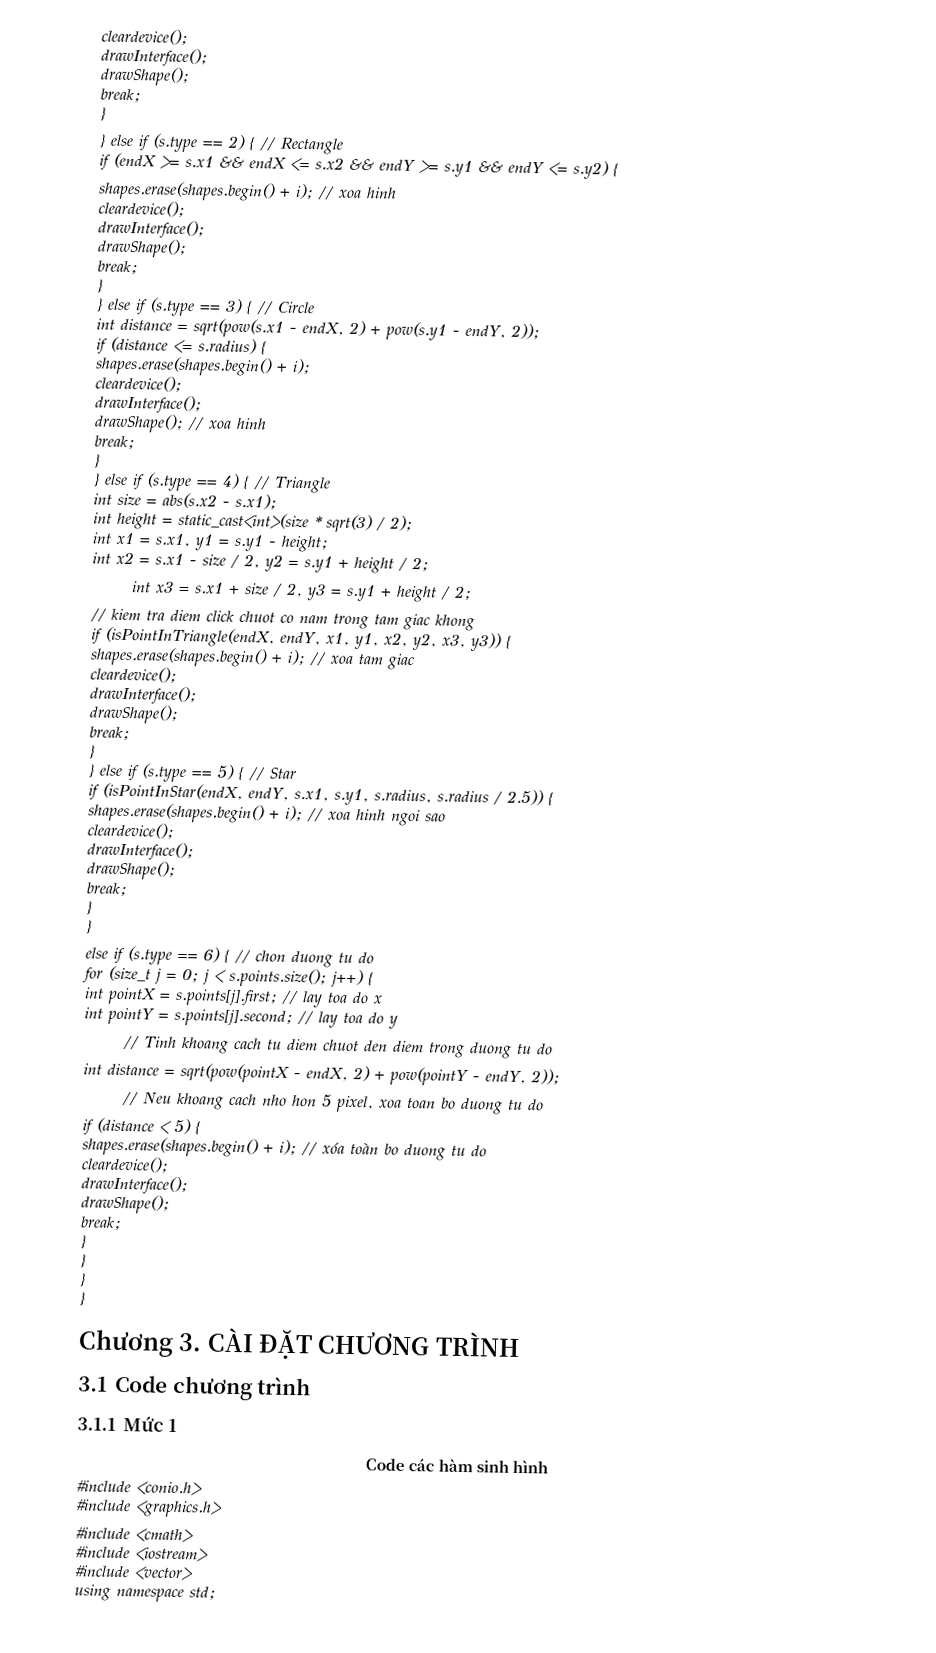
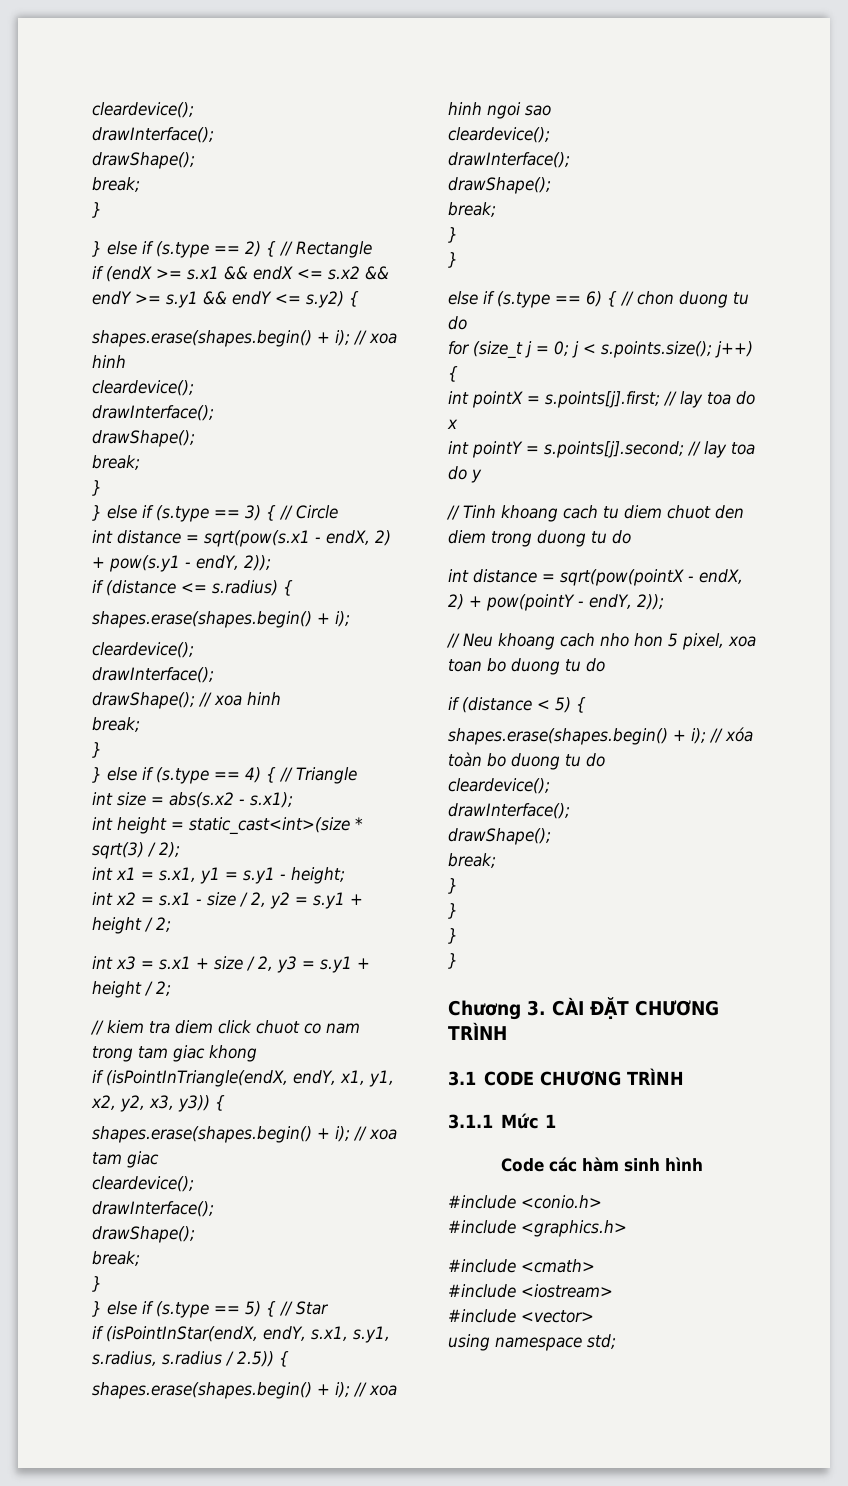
- 3.1 Code chương trình
+ 3.1 CODE CHƯƠNG TRÌNH

